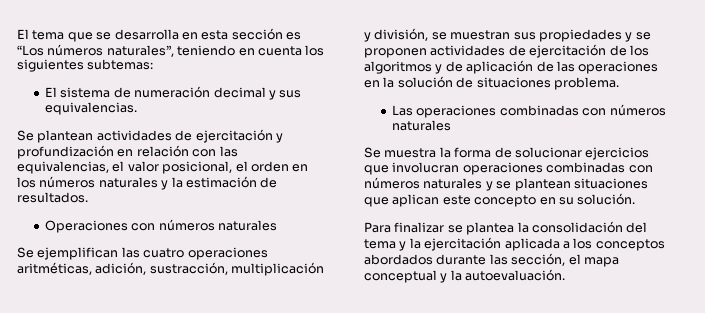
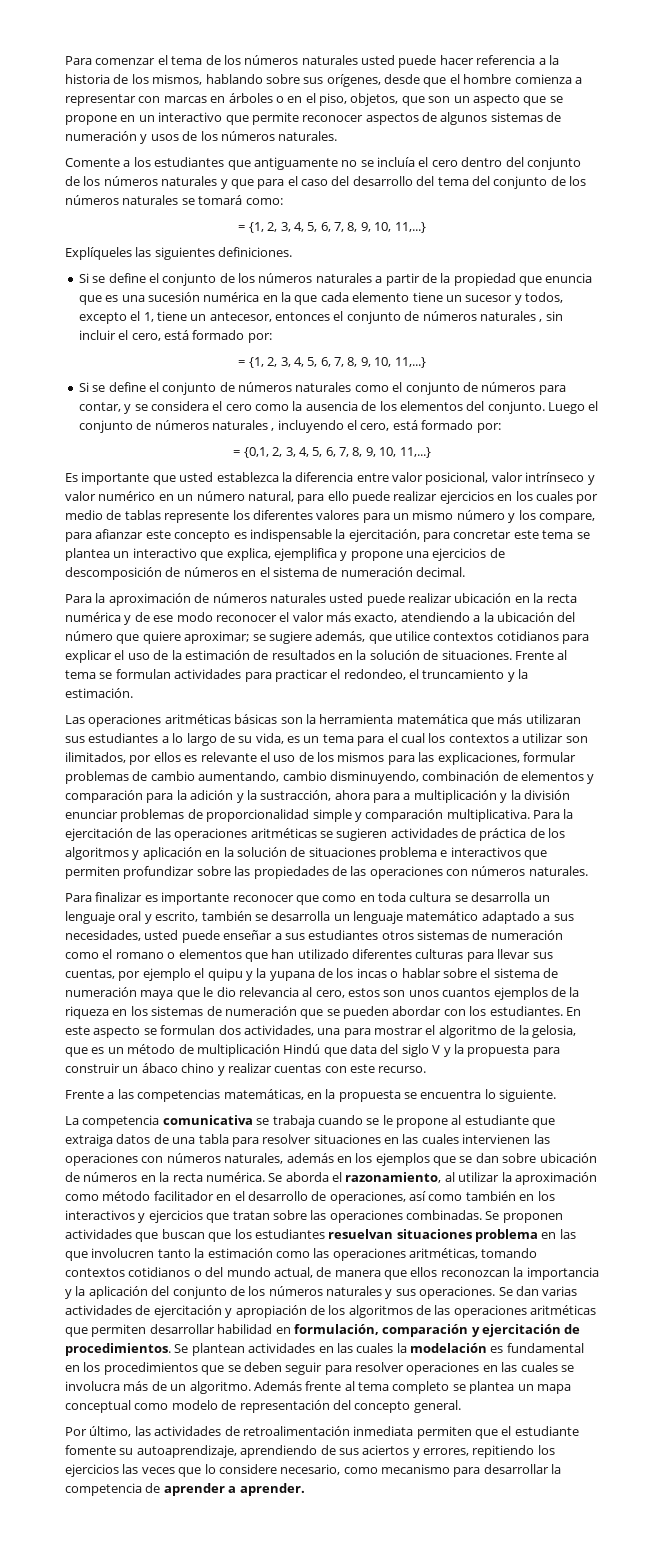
- El tema que se desarrolla en esta sección es “Los números naturales”, teniendo en cuenta los siguientes subtemas:
- El sistema de numeración decimal y sus equivalencias.
- Se plantean actividades de ejercitación y profundización en relación con las equivalencias, el valor posicional, el orden en los números naturales y la estimación de resultados.
- Operaciones con números naturales
- Se ejemplifican las cuatro operaciones aritméticas, adición, sustracción, multiplicación y división, se muestran sus propiedades y se proponen actividades de ejercitación de los algoritmos y de aplicación de las operaciones en la solución de situaciones problema.
- Las operaciones combinadas con números naturales
- Se muestra la forma de solucionar ejercicios que involucran operaciones combinadas con números naturales y se plantean situaciones que aplican este concepto en su solución.
- Para finalizar se plantea la consolidación del tema y la ejercitación aplicada a los conceptos abordados durante las sección, el mapa conceptual y la autoevaluación.
+ Para comenzar el tema de los números naturales usted puede hacer referencia a la historia de los mismos, hablando sobre sus orígenes, desde que el hombre comienza a representar con marcas en árboles o en el piso, objetos, que son un aspecto que se propone en un interactivo que permite reconocer aspectos de algunos sistemas de numeración y usos de los números naturales.
+ Comente a los estudiantes que antiguamente no se incluía el cero dentro del conjunto de los números naturales y que para el caso del desarrollo del tema del conjunto de los números naturales se tomará como:
+ = {1, 2, 3, 4, 5, 6, 7, 8, 9, 10, 11,...}
+ Explíqueles las siguientes definiciones.
+ Si se define el conjunto de los números naturales a partir de la propiedad que enuncia que es una sucesión numérica en la que cada elemento tiene un sucesor y todos, excepto el 1, tiene un antecesor, entonces el conjunto de números naturales , sin incluir el cero, está formado por:
+ = {1, 2, 3, 4, 5, 6, 7, 8, 9, 10, 11,...}
+ Si se define el conjunto de números naturales como el conjunto de números para contar, y se considera el cero como la ausencia de los elementos del conjunto. Luego el conjunto de números naturales , incluyendo el cero, está formado por:
+ = {0,1, 2, 3, 4, 5, 6, 7, 8, 9, 10, 11,...}
+ Es importante que usted establezca la diferencia entre valor posicional, valor intrínseco y valor numérico en un número natural, para ello puede realizar ejercicios en los cuales por medio de tablas represente los diferentes valores para un mismo número y los compare, para afianzar este concepto es indispensable la ejercitación, para concretar este tema se plantea un interactivo que explica, ejemplifica y propone una ejercicios de descomposición de números en el sistema de numeración decimal.
+ Para la aproximación de números naturales usted puede realizar ubicación en la recta numérica y de ese modo reconocer el valor más exacto, atendiendo a la ubicación del número que quiere aproximar; se sugiere además, que utilice contextos cotidianos para explicar el uso de la estimación de resultados en la solución de situaciones. Frente al tema se formulan actividades para practicar el redondeo, el truncamiento y la estimación.
+ Las operaciones aritméticas básicas son la herramienta matemática que más utilizaran sus estudiantes a lo largo de su vida, es un tema para el cual los contextos a utilizar son ilimitados, por ellos es relevante el uso de los mismos para las explicaciones, formular problemas de cambio aumentando, cambio disminuyendo, combinación de elementos y comparación para la adición y la sustracción, ahora para a multiplicación y la división enunciar problemas de proporcionalidad simple y comparación multiplicativa. Para la ejercitación de las operaciones aritméticas se sugieren actividades de práctica de los algoritmos y aplicación en la solución de situaciones problema e interactivos que permiten profundizar sobre las propiedades de las operaciones con números naturales.
+ Para finalizar es importante reconocer que como en toda cultura se desarrolla un lenguaje oral y escrito, también se desarrolla un lenguaje matemático adaptado a sus necesidades, usted puede enseñar a sus estudiantes otros sistemas de numeración como el romano o elementos que han utilizado diferentes culturas para llevar sus cuentas, por ejemplo el quipu y la yupana de los incas o hablar sobre el sistema de numeración maya que le dio relevancia al cero, estos son unos cuantos ejemplos de la riqueza en los sistemas de numeración que se pueden abordar con los estudiantes. En este aspecto se formulan dos actividades, una para mostrar el algoritmo de la gelosia, que es un método de multiplicación Hindú que data del siglo V y la propuesta para construir un ábaco chino y realizar cuentas con este recurso.
+ Frente a las competencias matemáticas, en la propuesta se encuentra lo siguiente.
+ La competencia comunicativa se trabaja cuando se le propone al estudiante que extraiga datos de una tabla para resolver situaciones en las cuales intervienen las operaciones con números naturales, además en los ejemplos que se dan sobre ubicación de números en la recta numérica. Se aborda el razonamiento, al utilizar la aproximación como método facilitador en el desarrollo de operaciones, así como también en los interactivos y ejercicios que tratan sobre las operaciones combinadas. Se proponen actividades que buscan que los estudiantes resuelvan situaciones problema en las que involucren tanto la estimación como las operaciones aritméticas, tomando contextos cotidianos o del mundo actual, de manera que ellos reconozcan la importancia y la aplicación del conjunto de los números naturales y sus operaciones. Se dan varias actividades de ejercitación y apropiación de los algoritmos de las operaciones aritméticas que permiten desarrollar habilidad en formulación, comparación y ejercitación de procedimientos. Se plantean actividades en las cuales la modelación es fundamental en los procedimientos que se deben seguir para resolver operaciones en las cuales se involucra más de un algoritmo. Además frente al tema completo se plantea un mapa conceptual como modelo de representación del concepto general.
+ Por último, las actividades de retroalimentación inmediata permiten que el estudiante fomente su autoaprendizaje, aprendiendo de sus aciertos y errores, repitiendo los ejercicios las veces que lo considere necesario, como mecanismo para desarrollar la competencia de aprender a aprender.

